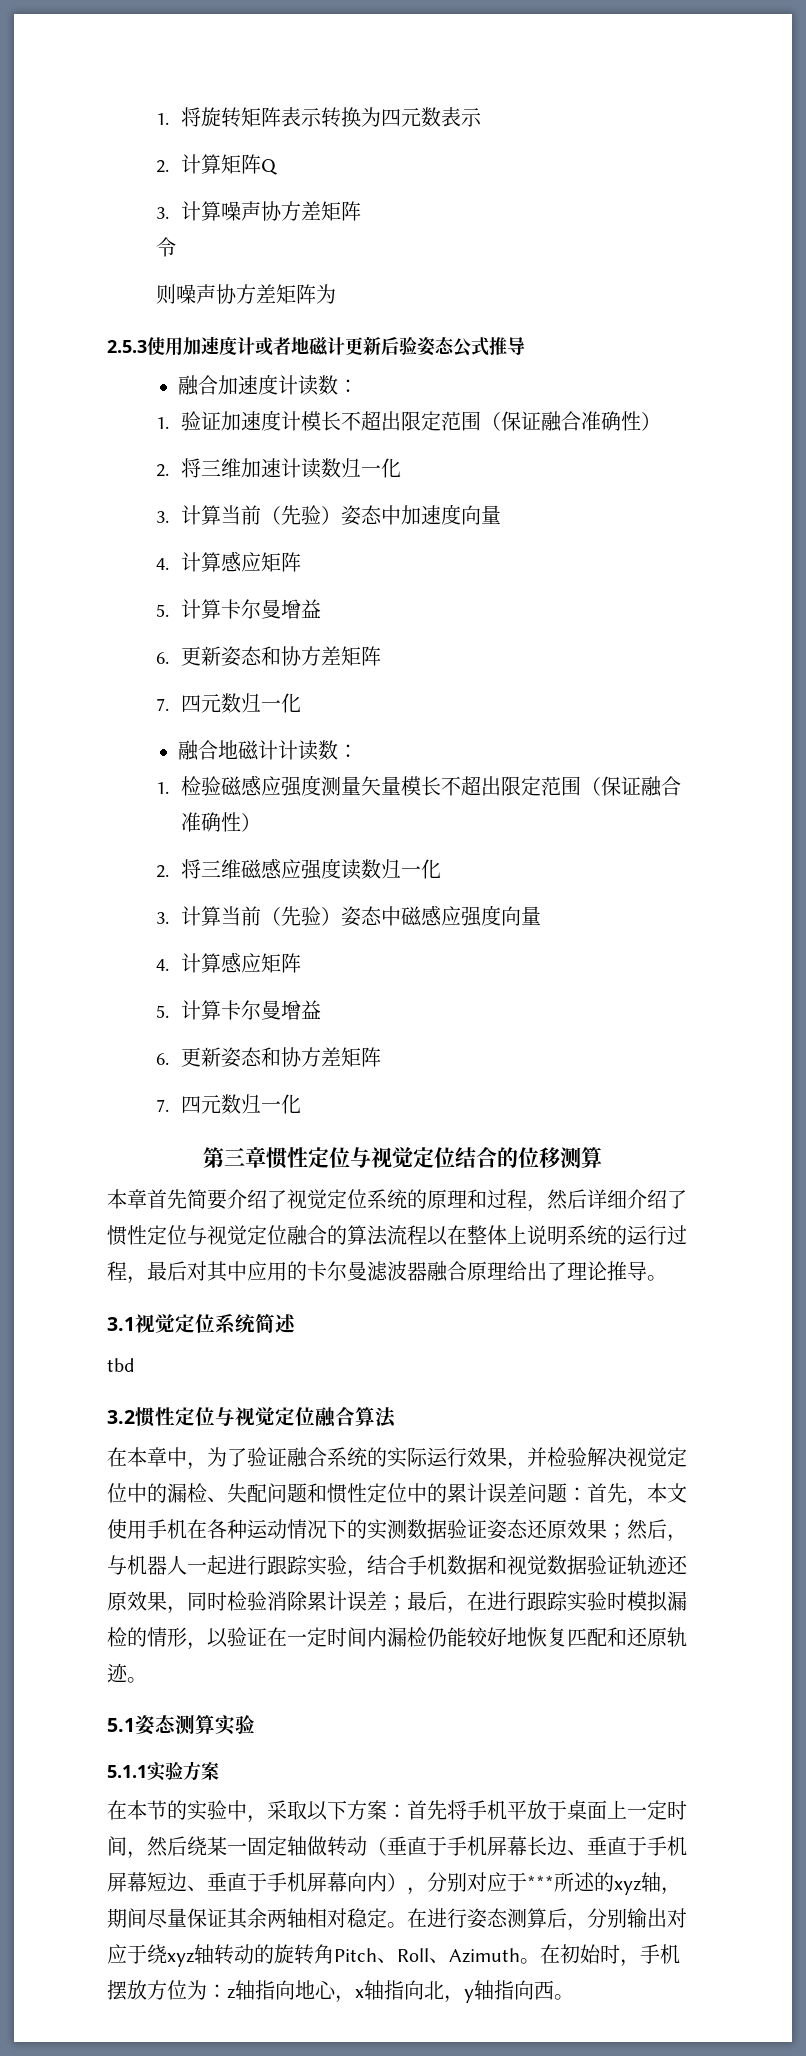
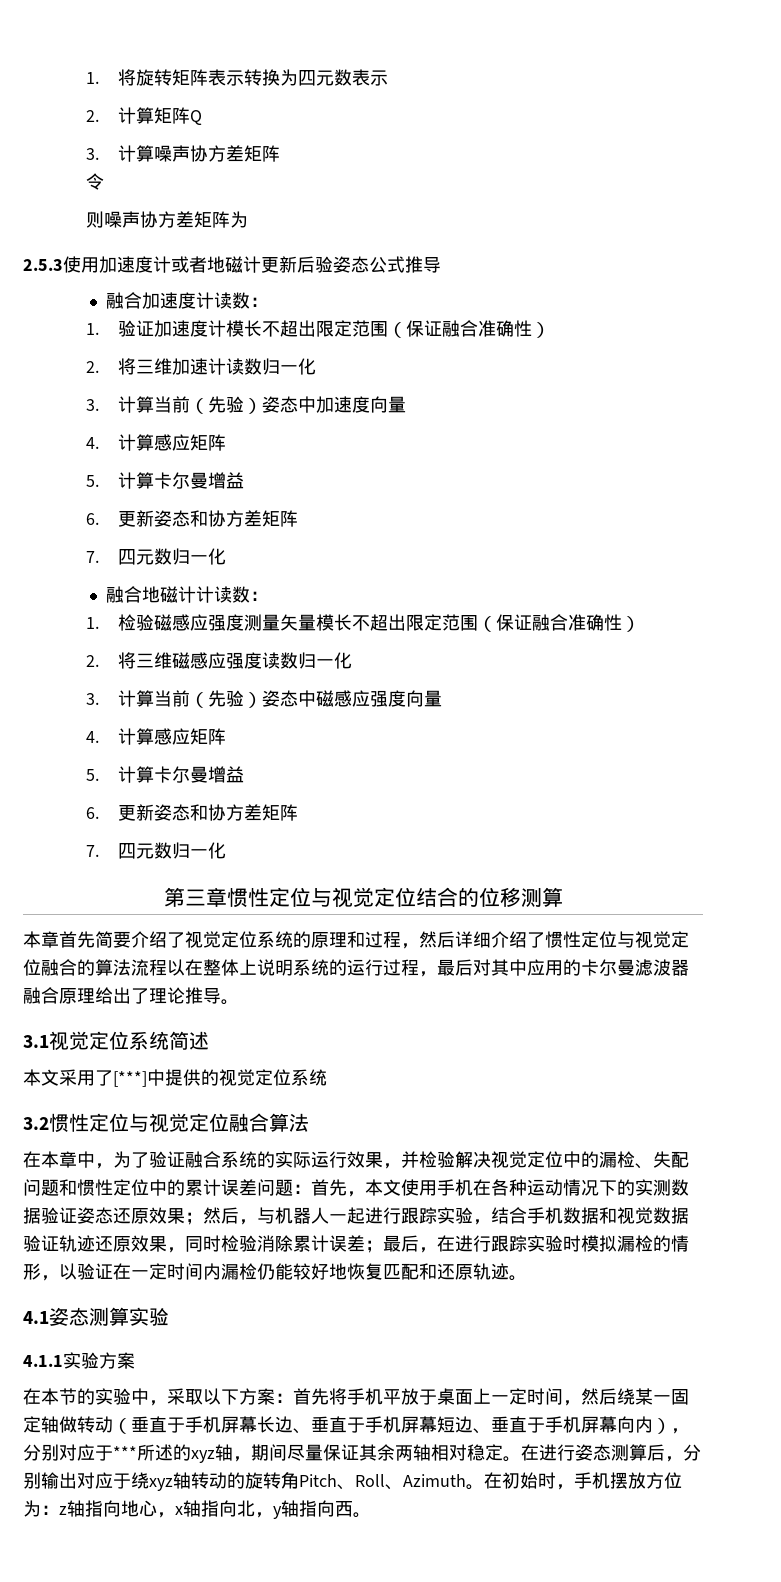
- tbd
+ 本文采用了[***]中提供的视觉定位系统
- 5.1姿态测算实验
+ 4.1姿态测算实验
- 5.1.1实验方案
+ 4.1.1实验方案

